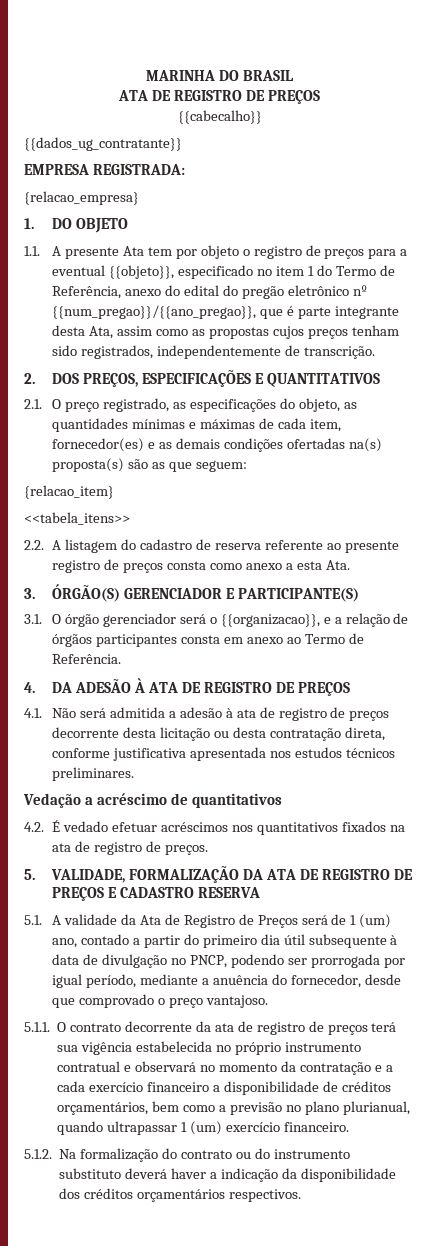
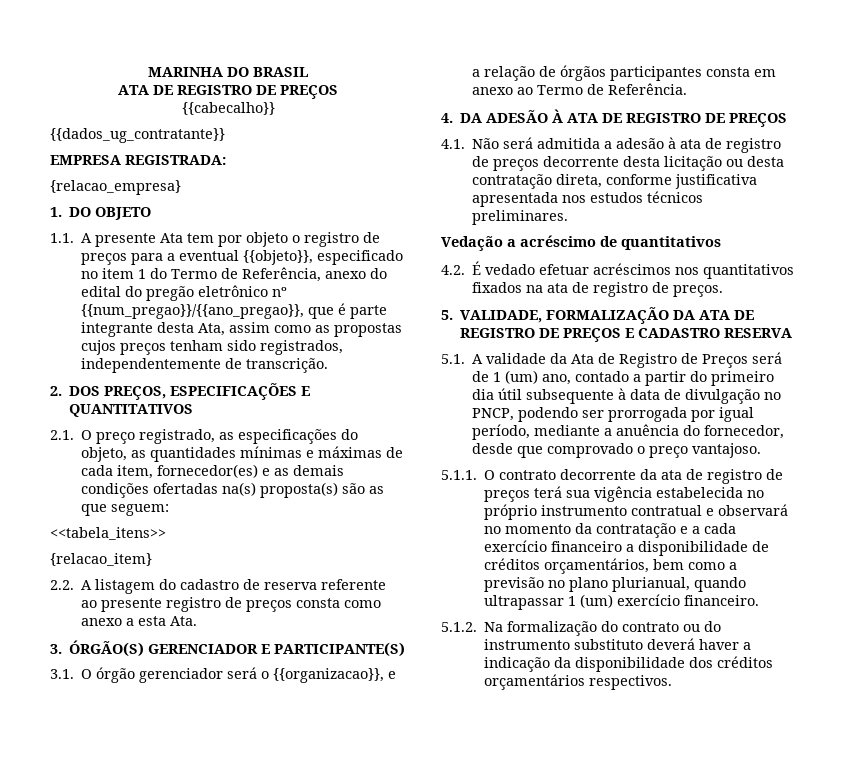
+ <<tabela_itens>>
- <<tabela_itens>>

